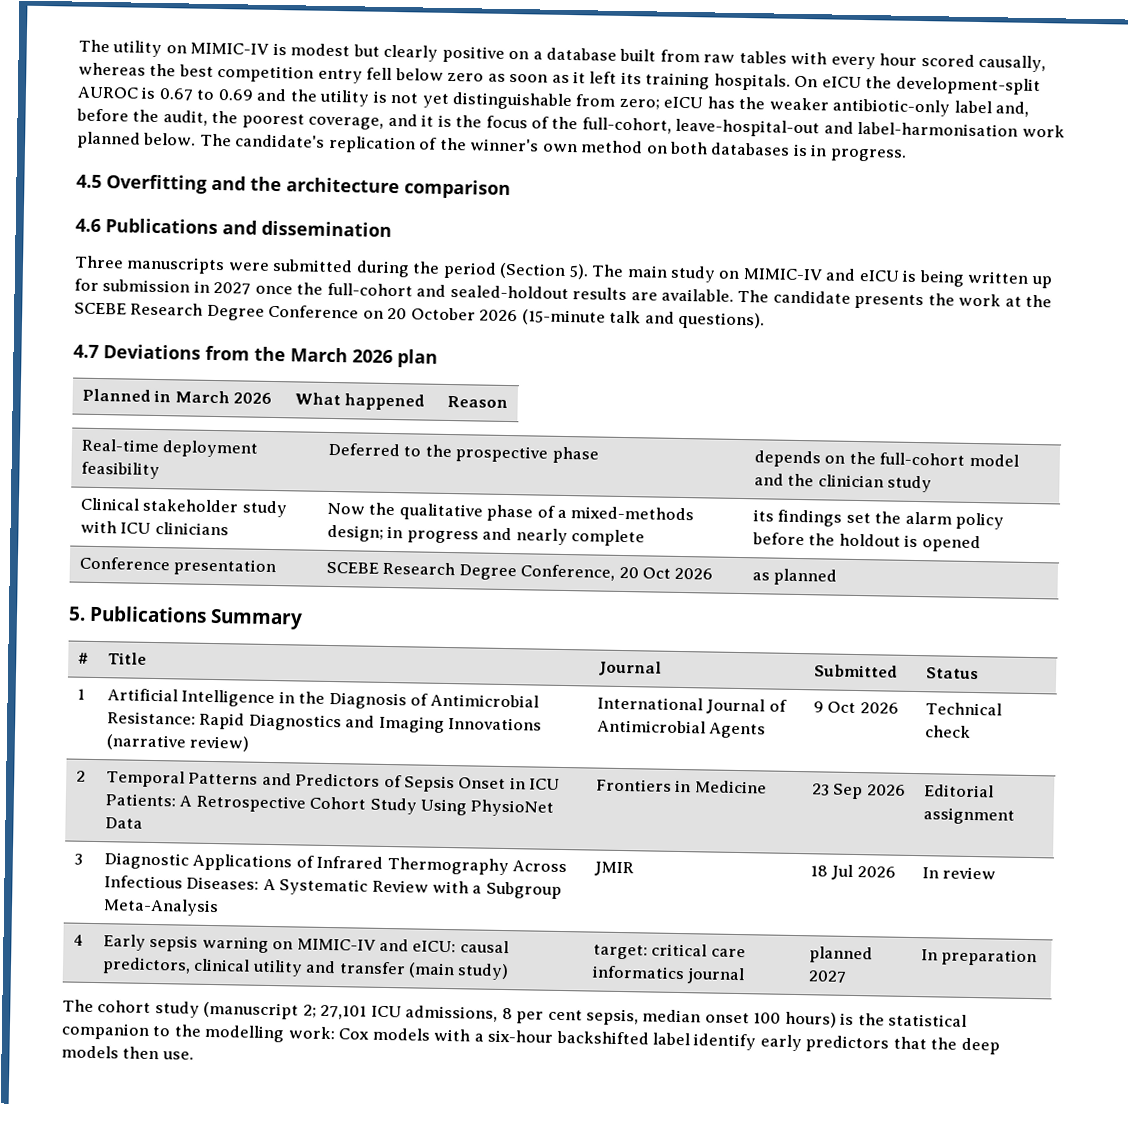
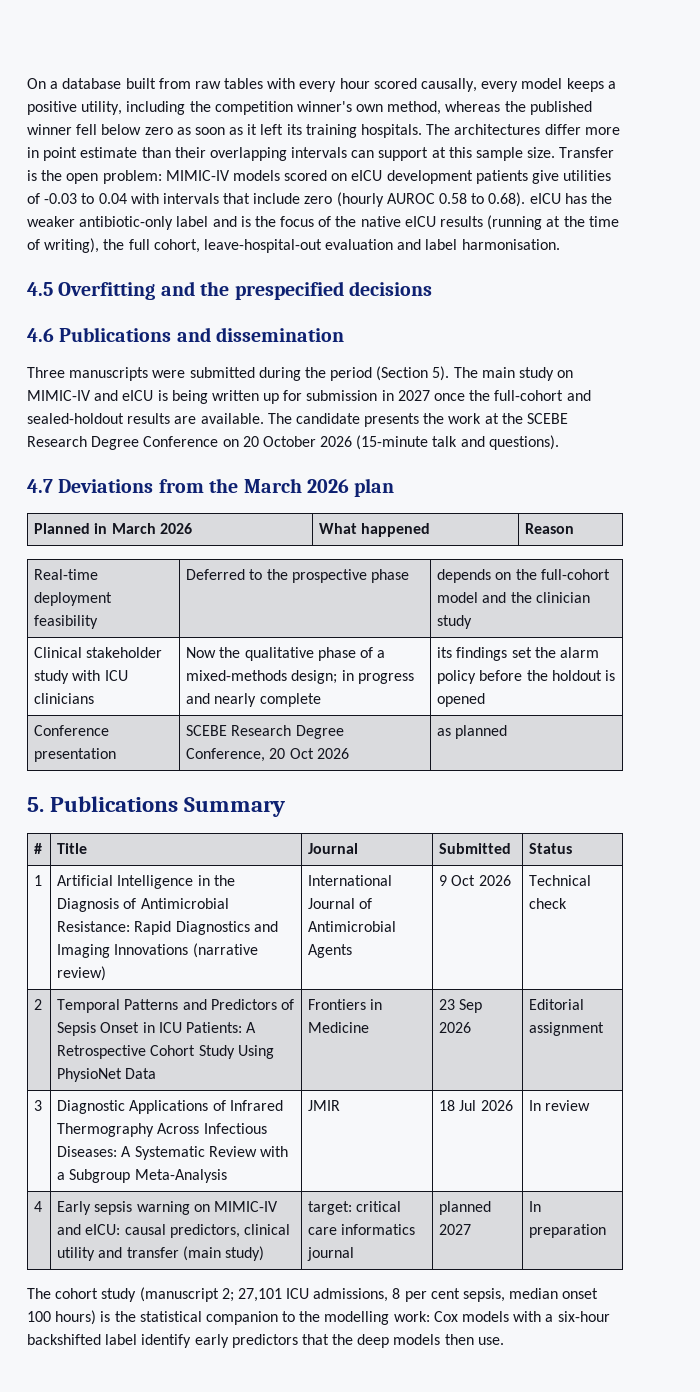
- The utility on MIMIC-IV is modest but clearly positive on a database built from raw tables with every hour scored causally, whereas the best competition entry fell below zero as soon as it left its training hospitals.
+ On a database built from raw tables with every hour scored causally, every model keeps a positive utility, including the competition winner's own method, whereas the published winner fell below zero as soon as it left its training hospitals.
- On eICU the development-split AUROC is 0.67 to 0.69 and the utility is not yet distinguishable from zero; eICU has the weaker antibiotic-only label and, before the audit, the poorest coverage, and it is the focus of the full-cohort, leave-hospital-out and label-harmonisation work planned below. The candidate's replication of the winner's own method on both databases is in progress.
+ The architectures differ more in point estimate than their overlapping intervals can support at this sample size. Transfer is the open problem: MIMIC-IV models scored on eICU development patients give utilities of -0.03 to 0.04 with intervals that include zero (hourly AUROC 0.58 to 0.68). eICU has the weaker antibiotic-only label and is the focus of the native eICU results (running at the time of writing), the full cohort, leave-hospital-out evaluation and label harmonisation.
- 4.5 Overfitting and the architecture comparison
+ 4.5 Overfitting and the prespecified decisions

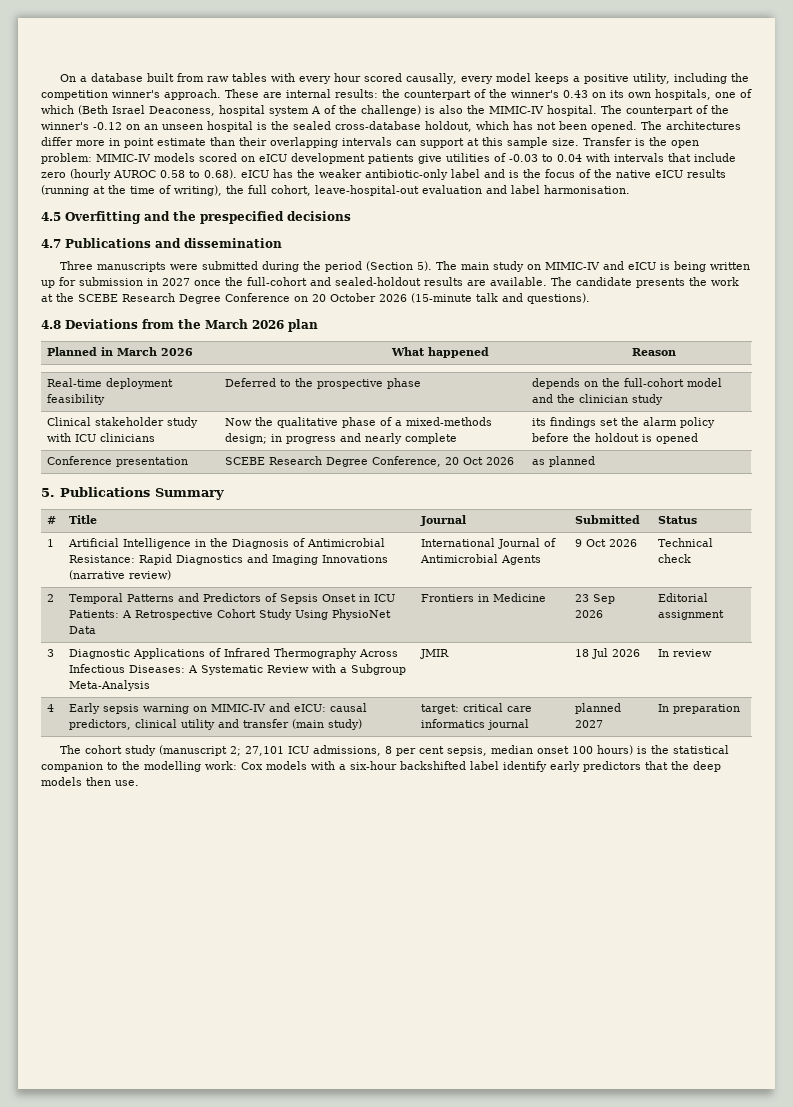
- On a database built from raw tables with every hour scored causally, every model keeps a positive utility, including the competition winner's own method, whereas the published winner fell below zero as soon as it left its training hospitals.
+ On a database built from raw tables with every hour scored causally, every model keeps a positive utility, including the competition winner's approach. These are internal results: the counterpart of the winner's 0.43 on its own hospitals, one of which (Beth Israel Deaconess, hospital system A of the challenge) is also the MIMIC-IV hospital. The counterpart of the winner's -0.12 on an unseen hospital is the sealed cross-database holdout, which has not been opened.
- 4.6 Publications and dissemination
+ 4.7 Publications and dissemination
- 4.7 Deviations from the March 2026 plan
+ 4.8 Deviations from the March 2026 plan

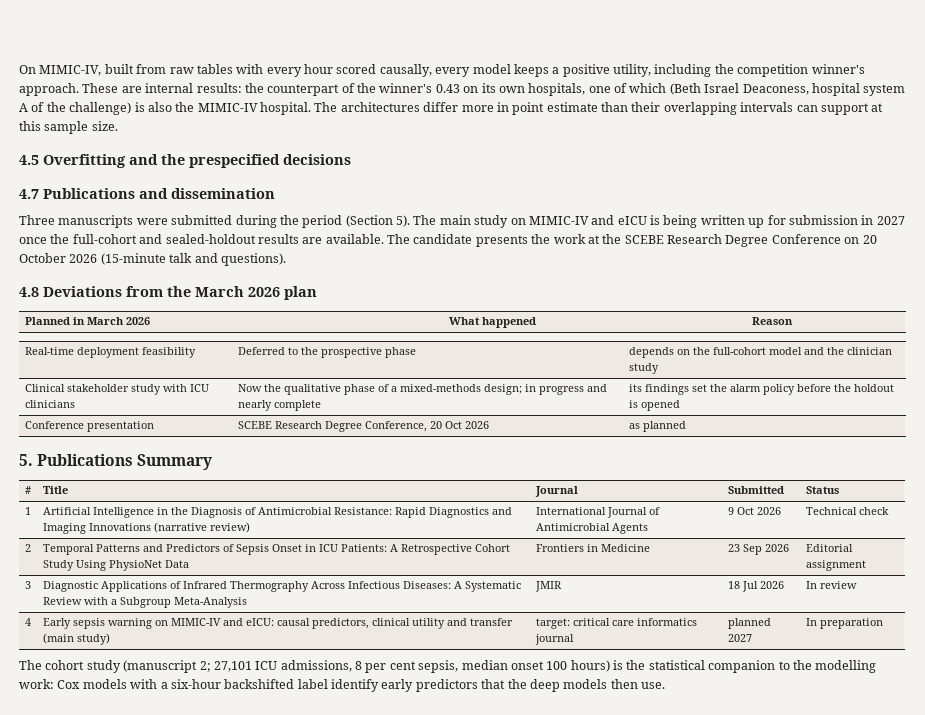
- On a database built from raw tables with every hour scored causally, every model keeps a positive utility, including the competition winner's approach.
+ On MIMIC-IV, built from raw tables with every hour scored causally, every model keeps a positive utility, including the competition winner's approach.
- The counterpart of the winner's -0.12 on an unseen hospital is the sealed cross-database holdout, which has not been opened. The architectures differ more in point estimate than their overlapping intervals can support at this sample size. Transfer is the open problem: MIMIC-IV models scored on eICU development patients give utilities of -0.03 to 0.04 with intervals that include zero (hourly AUROC 0.58 to 0.68). eICU has the weaker antibiotic-only label and is the focus of the native eICU results (running at the time of writing), the full cohort, leave-hospital-out evaluation and label harmonisation.
+ The architectures differ more in point estimate than their overlapping intervals can support at this sample size.

